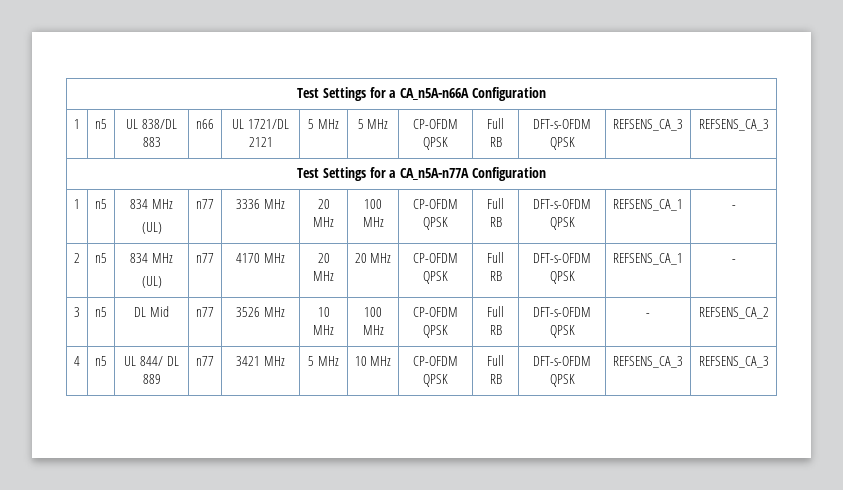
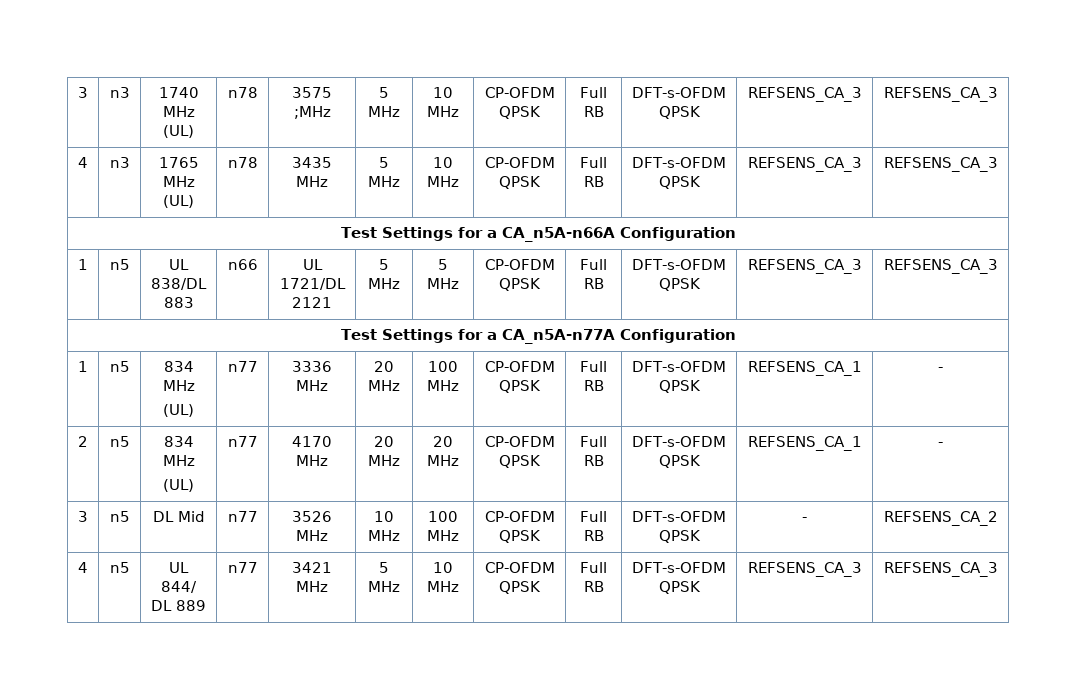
+ 3 | n3 | 1740 MHz (UL) | n78 | 3575 ;MHz | 5 MHz | 10 MHz | CP-OFDM QPSK | Full RB | DFT-s-OFDM QPSK | REFSENS_CA_3 | REFSENS_CA_3
+ 4 | n3 | 1765 MHz (UL) | n78 | 3435 MHz | 5 MHz | 10 MHz | CP-OFDM QPSK | Full RB | DFT-s-OFDM QPSK | REFSENS_CA_3 | REFSENS_CA_3

